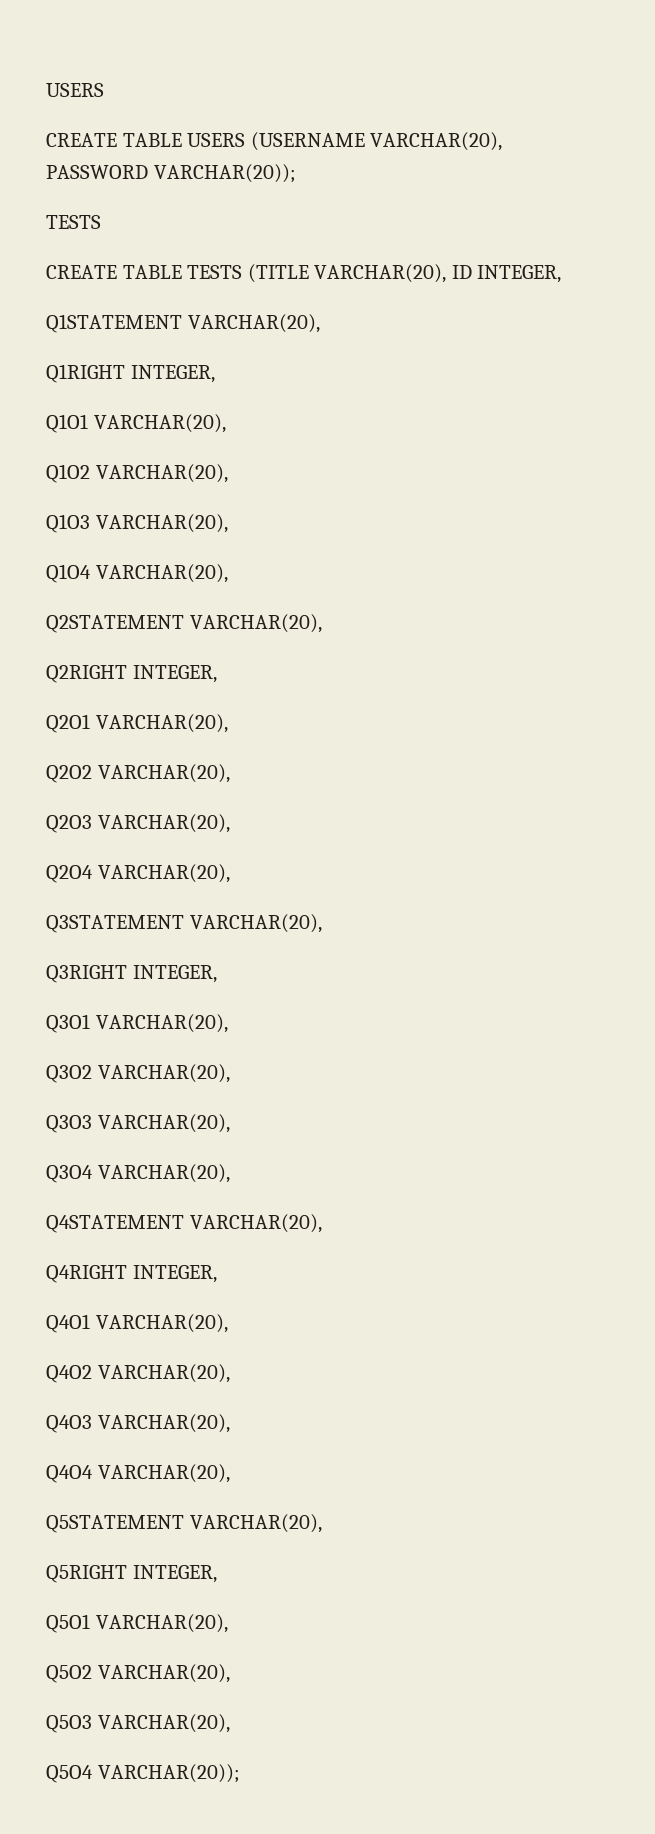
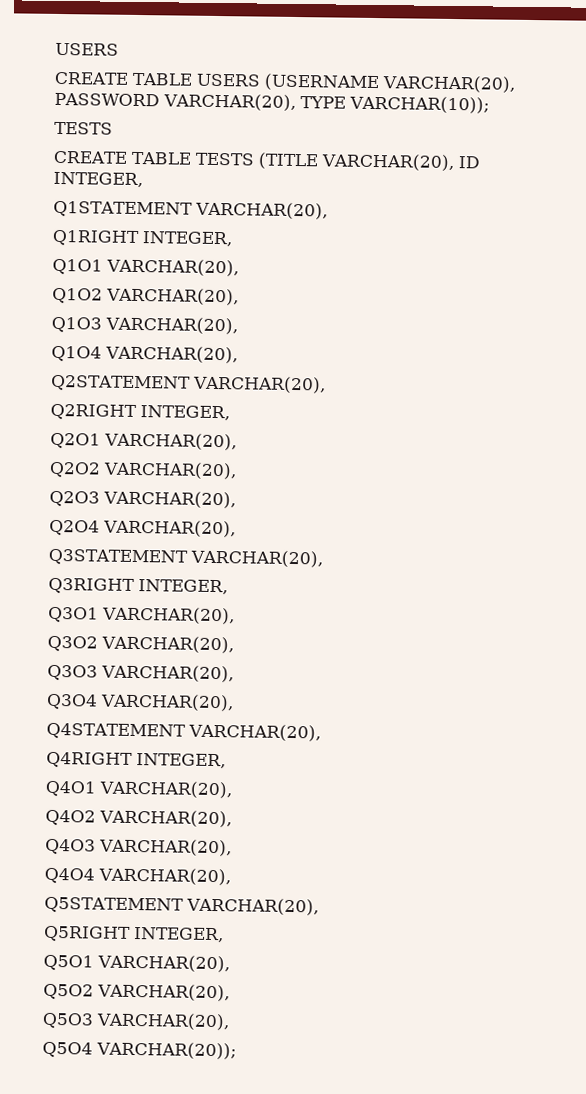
- CREATE TABLE USERS (USERNAME VARCHAR(20), PASSWORD VARCHAR(20));
+ CREATE TABLE USERS (USERNAME VARCHAR(20), PASSWORD VARCHAR(20), TYPE VARCHAR(10));

